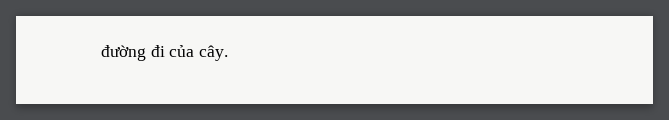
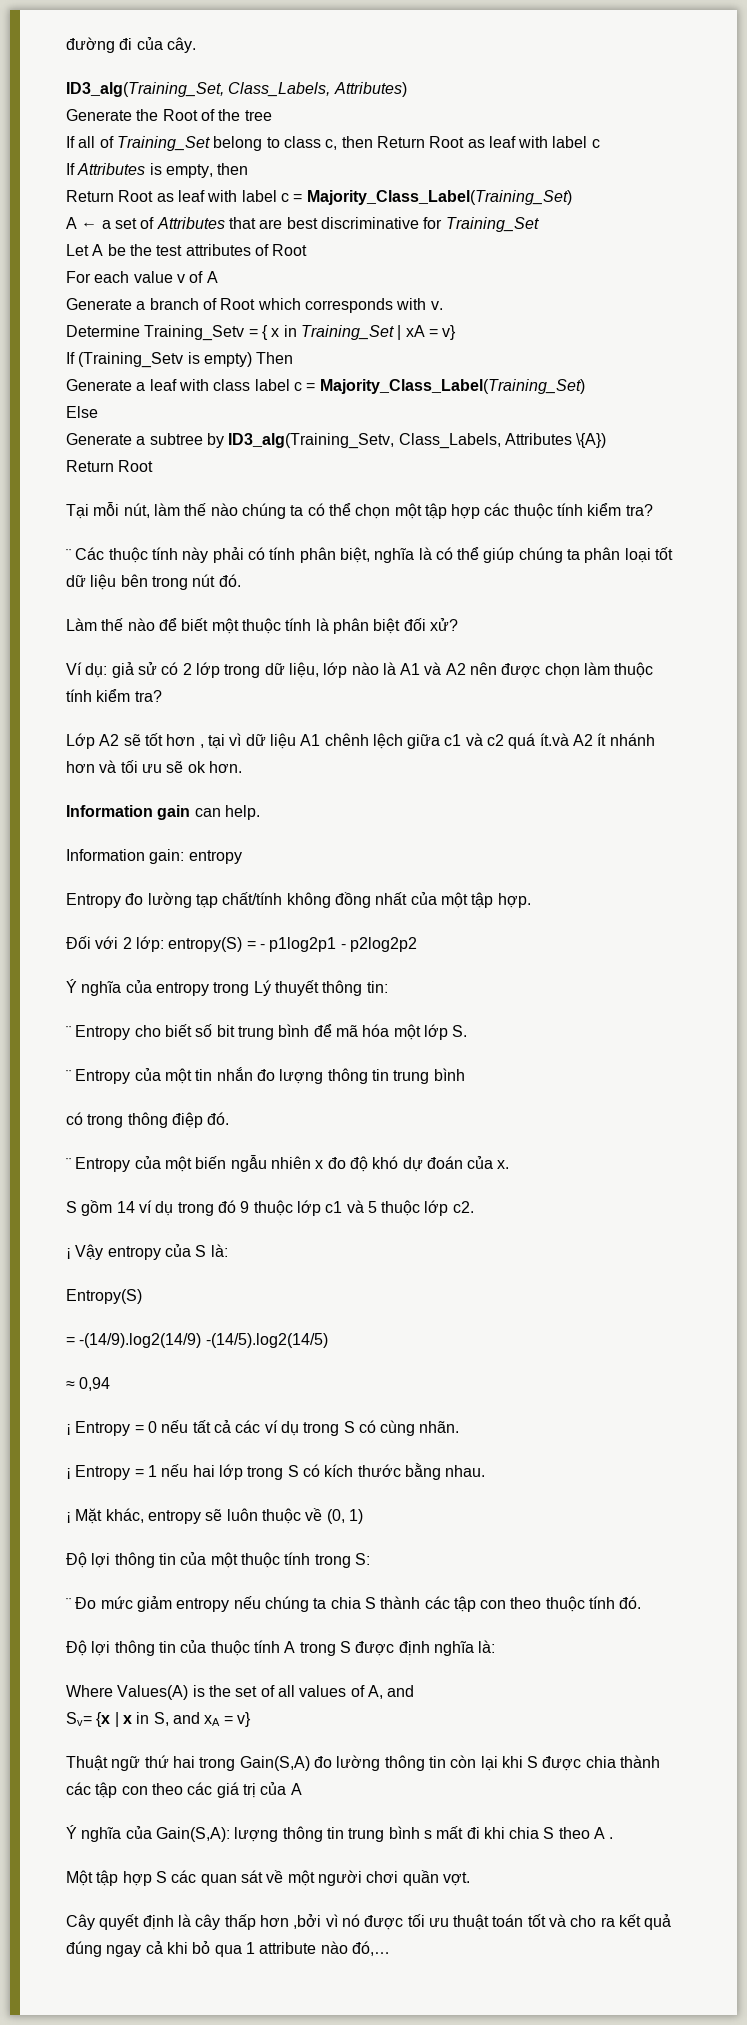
+ ID3_alg(Training_Set, Class_Labels, Attributes)
+ Generate the Root of the tree
+ If all of Training_Set belong to class c, then Return Root as leaf with label c
+ If Attributes is empty, then
+ Return Root as leaf with label c = Majority_Class_Label(Training_Set)
+ A ← a set of Attributes that are best discriminative for Training_Set
+ Let A be the test attributes of Root
+ For each value v of A
+ Generate a branch of Root which corresponds with v.
+ Determine Training_Setv = { x in Training_Set | xA = v}
+ If (Training_Setv is empty) Then
+ Generate a leaf with class label c = Majority_Class_Label(Training_Set)
+ Else
+ Generate a subtree by ID3_alg(Training_Setv, Class_Labels, Attributes \{A})
+ Return Root
+ Tại mỗi nút, làm thế nào chúng ta có thể chọn một tập hợp các thuộc tính kiểm tra?
+ ¨ Các thuộc tính này phải có tính phân biệt, nghĩa là có thể giúp chúng ta phân loại tốt dữ liệu bên trong nút đó.
+ Làm thế nào để biết một thuộc tính là phân biệt đối xử?
+ Ví dụ: giả sử có 2 lớp trong dữ liệu, lớp nào là A1 và A2 nên được chọn làm thuộc tính kiểm tra?
+ Lớp A2 sẽ tốt hơn , tại vì dữ liệu A1 chênh lệch giữa c1 và c2 quá ít.và A2 ít nhánh hơn và tối ưu sẽ ok hơn.
+ Information gain can help.
+ Information gain: entropy
+ Entropy đo lường tạp chất/tính không đồng nhất của một tập hợp.
+ Đối với 2 lớp: entropy(S) = - p1log2p1 - p2log2p2
+ Ý nghĩa của entropy trong Lý thuyết thông tin:
+ ¨ Entropy cho biết số bit trung bình để mã hóa một lớp S.
+ ¨ Entropy của một tin nhắn đo lượng thông tin trung bình
+ có trong thông điệp đó.
+ ¨ Entropy của một biến ngẫu nhiên x đo độ khó dự đoán của x.
+ S gồm 14 ví dụ trong đó 9 thuộc lớp c1 và 5 thuộc lớp c2.
+ ¡ Vậy entropy của S là:
+ Entropy(S)
+ = -(14/9).log2(14/9) -(14/5).log2(14/5)
+ ≈ 0,94
+ ¡ Entropy = 0 nếu tất cả các ví dụ trong S có cùng nhãn.
+ ¡ Entropy = 1 nếu hai lớp trong S có kích thước bằng nhau.
+ ¡ Mặt khác, entropy sẽ luôn thuộc về (0, 1)
+ Độ lợi thông tin của một thuộc tính trong S:
+ ¨ Đo mức giảm entropy nếu chúng ta chia S thành các tập con theo thuộc tính đó.
+ Độ lợi thông tin của thuộc tính A trong S được định nghĩa là:
+ Where Values(A) is the set of all values of A, and
+ Sv= {x | x in S, and xA = v}
+ Thuật ngữ thứ hai trong Gain(S,A) đo lường thông tin còn lại khi S được chia thành các tập con theo các giá trị của A
+ Ý nghĩa của Gain(S,A): lượng thông tin trung bình s mất đi khi chia S theo A .
+ Một tập hợp S các quan sát về một người chơi quần vợt.
+ Cây quyết định là cây thấp hơn ,bởi vì nó được tối ưu thuật toán tốt và cho ra kết quả đúng ngay cả khi bỏ qua 1 attribute nào đó,…

